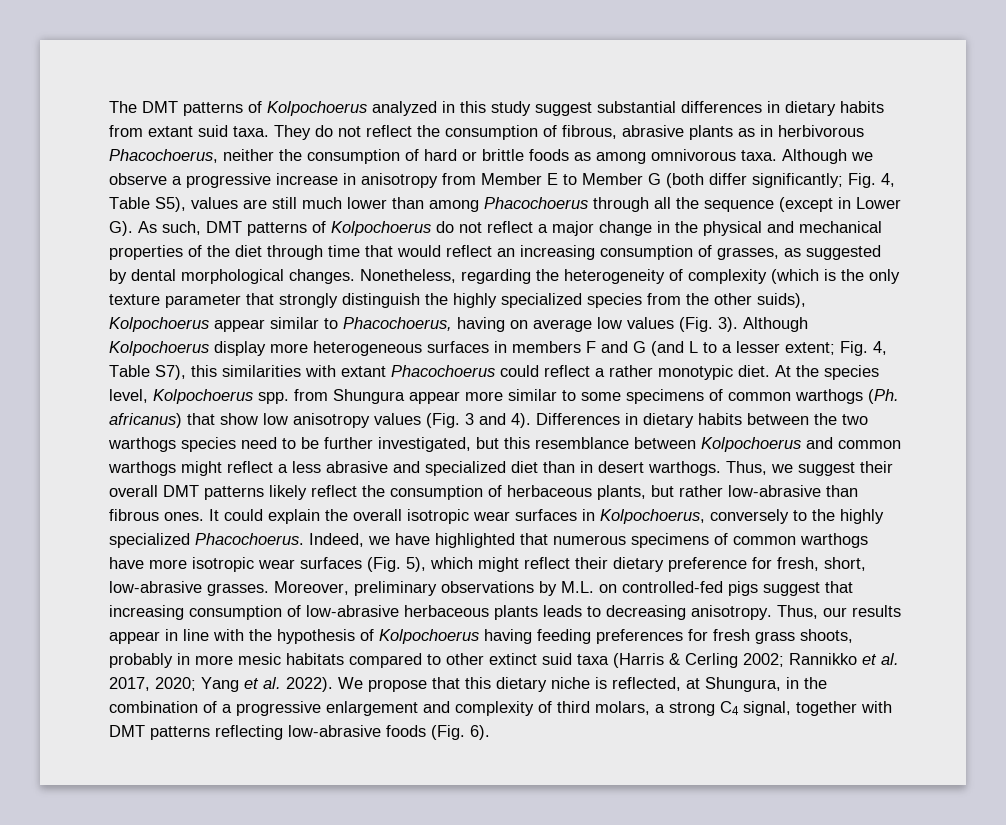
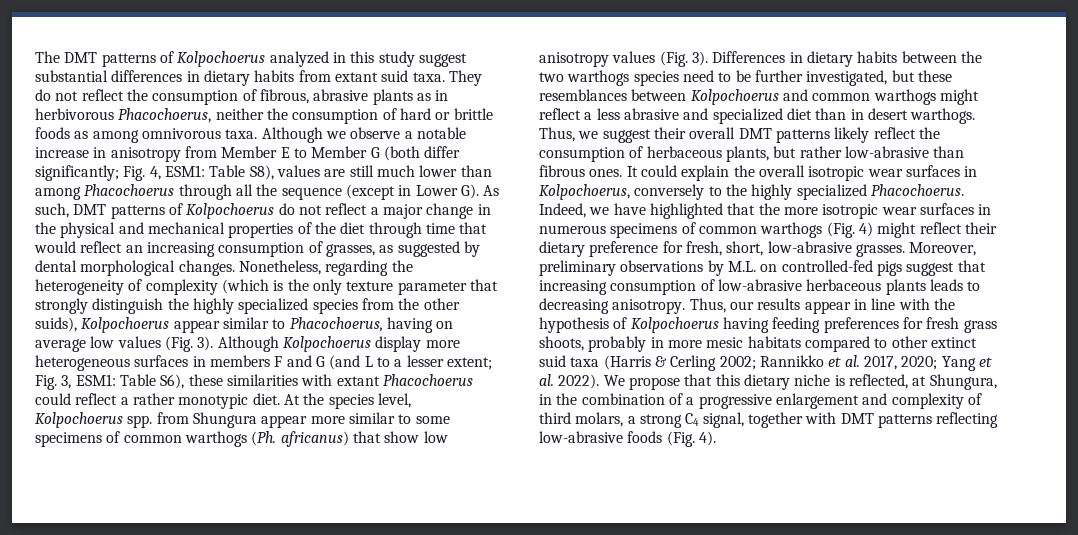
- Although we observe a progressive increase in anisotropy from Member E to Member G (both differ significantly;
+ Although we observe a notable increase in anisotropy from Member E to Member G (both differ significantly;
- Fig. 4, Table S5), values are still much lower than among Phacochoerus through all the sequence (except in Lower G). As such, DMT patterns of Kolpochoerus do not reflect a major change in the physical and mechanical properties of the diet through time that would reflect an increasing consumption of grasses, as suggested by dental morphological changes.
+ Fig. 4, ESM1: Table S8), values are still much lower than among Phacochoerus through all the sequence (except in Lower G). As such, DMT patterns of Kolpochoerus do not reflect a major change in the physical and mechanical properties of the diet through time that would reflect an increasing consumption of grasses, as suggested by dental morphological changes.
- Although Kolpochoerus display more heterogeneous surfaces in members F and G (and L to a lesser extent; Fig. 4, Table S7), this similarities with extant Phacochoerus could reflect a rather monotypic diet.
+ Although Kolpochoerus display more heterogeneous surfaces in members F and G (and L to a lesser extent; Fig. 3, ESM1: Table S6), these similarities with extant Phacochoerus could reflect a rather monotypic diet.
- At the species level, Kolpochoerus spp. from Shungura appear more similar to some specimens of common warthogs (Ph. africanus) that show low anisotropy values (Fig. 3 and 4).
+ At the species level, Kolpochoerus spp. from Shungura appear more similar to some specimens of common warthogs (Ph. africanus) that show low anisotropy values (Fig. 3).
- Differences in dietary habits between the two warthogs species need to be further investigated, but this resemblance between Kolpochoerus and common warthogs might reflect a less abrasive and specialized diet than in desert warthogs.
+ Differences in dietary habits between the two warthogs species need to be further investigated, but these resemblances between Kolpochoerus and common warthogs might reflect a less abrasive and specialized diet than in desert warthogs.
- Indeed, we have highlighted that numerous specimens of common warthogs have more isotropic wear surfaces (Fig. 5), which might reflect their dietary preference for fresh, short, low-abrasive grasses.
+ Indeed, we have highlighted that the more isotropic wear surfaces in numerous specimens of common warthogs (Fig. 4) might reflect their dietary preference for fresh, short, low-abrasive grasses.
- We propose that this dietary niche is reflected, at Shungura, in the combination of a progressive enlargement and complexity of third molars, a strong C4 signal, together with DMT patterns reflecting low-abrasive foods (Fig. 6).
+ We propose that this dietary niche is reflected, at Shungura, in the combination of a progressive enlargement and complexity of third molars, a strong C4 signal, together with DMT patterns reflecting low-abrasive foods (Fig. 4).

